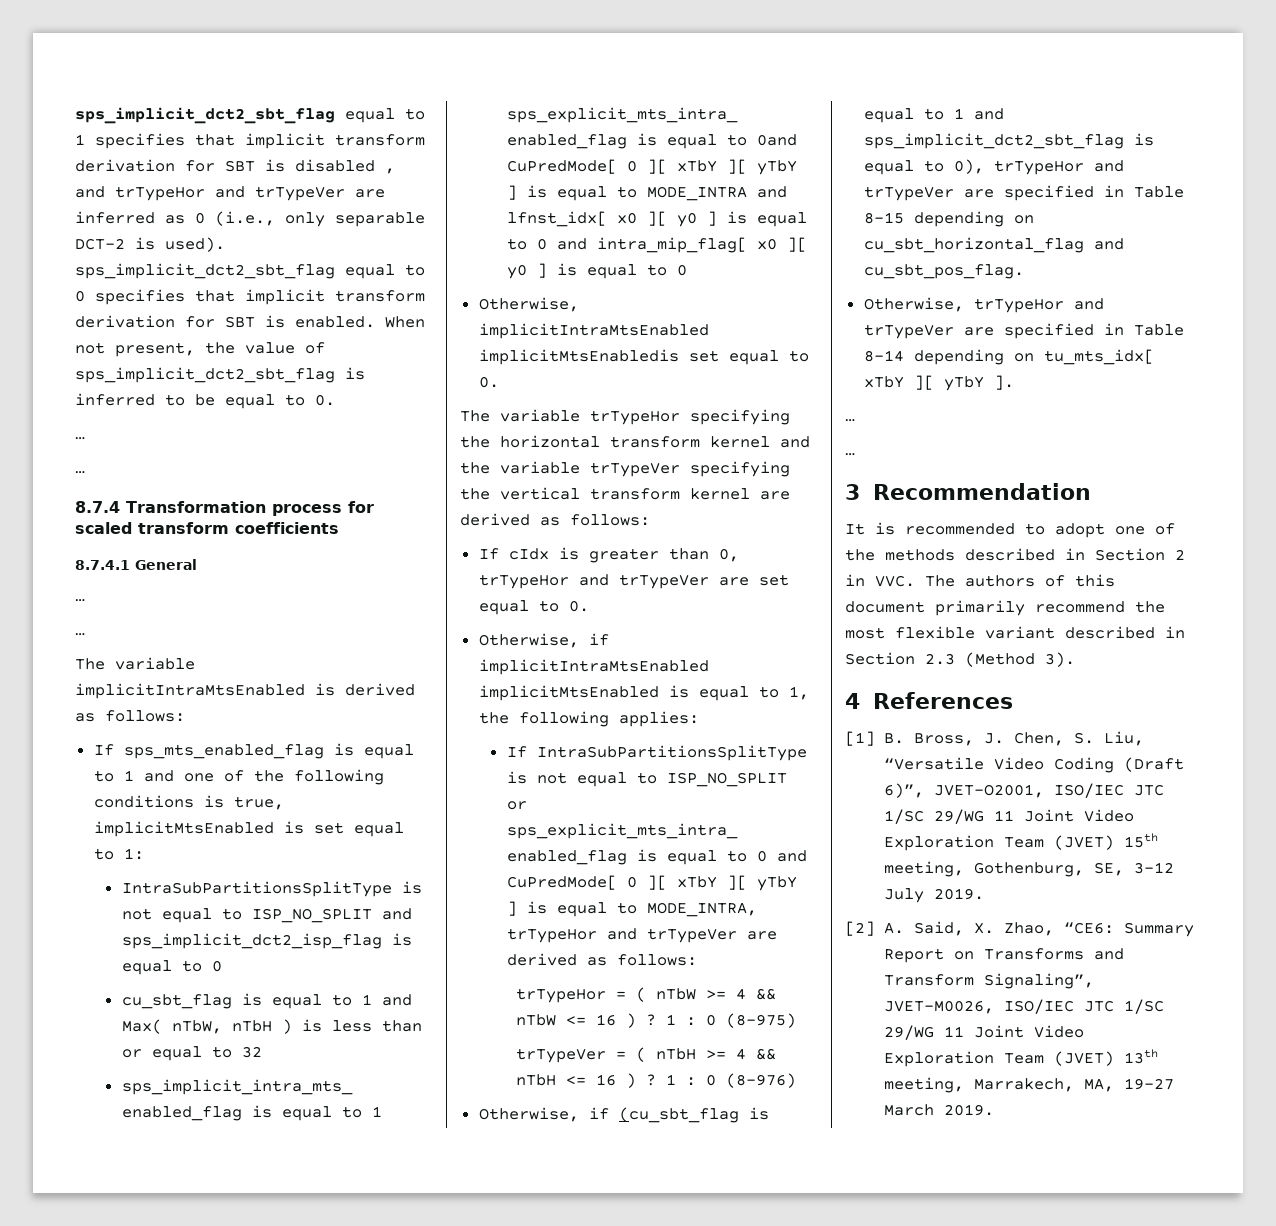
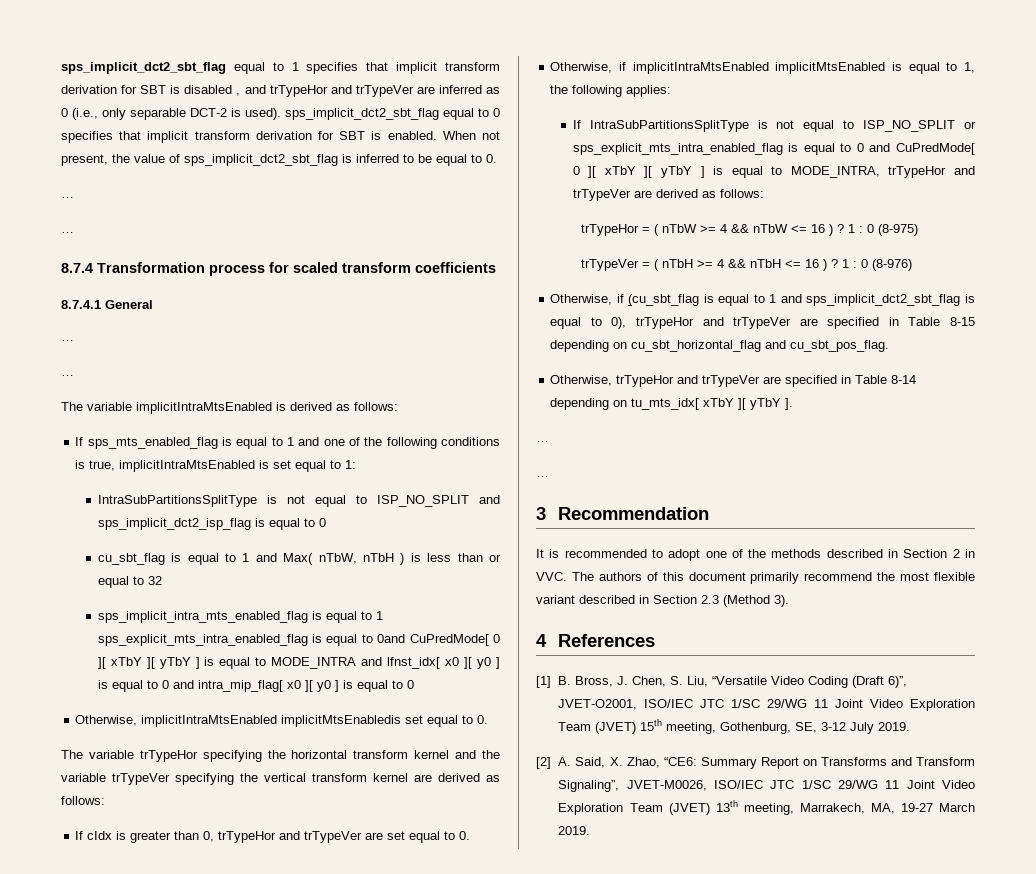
- If sps_mts_enabled_flag is equal to 1 and one of the following conditions is true, implicitMtsEnabled is set equal to 1:
+ If sps_mts_enabled_flag is equal to 1 and one of the following conditions is true, implicitIntraMtsEnabled is set equal to 1:

